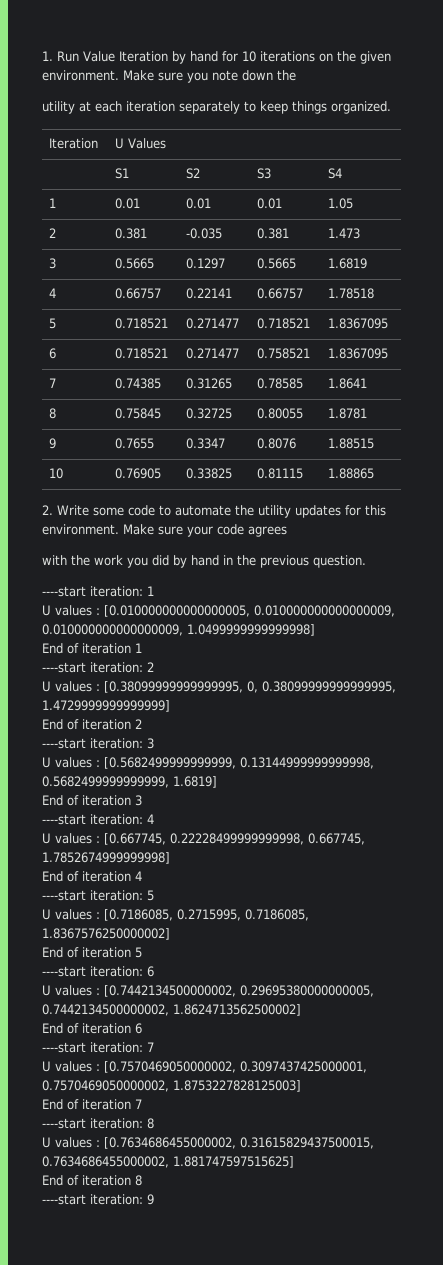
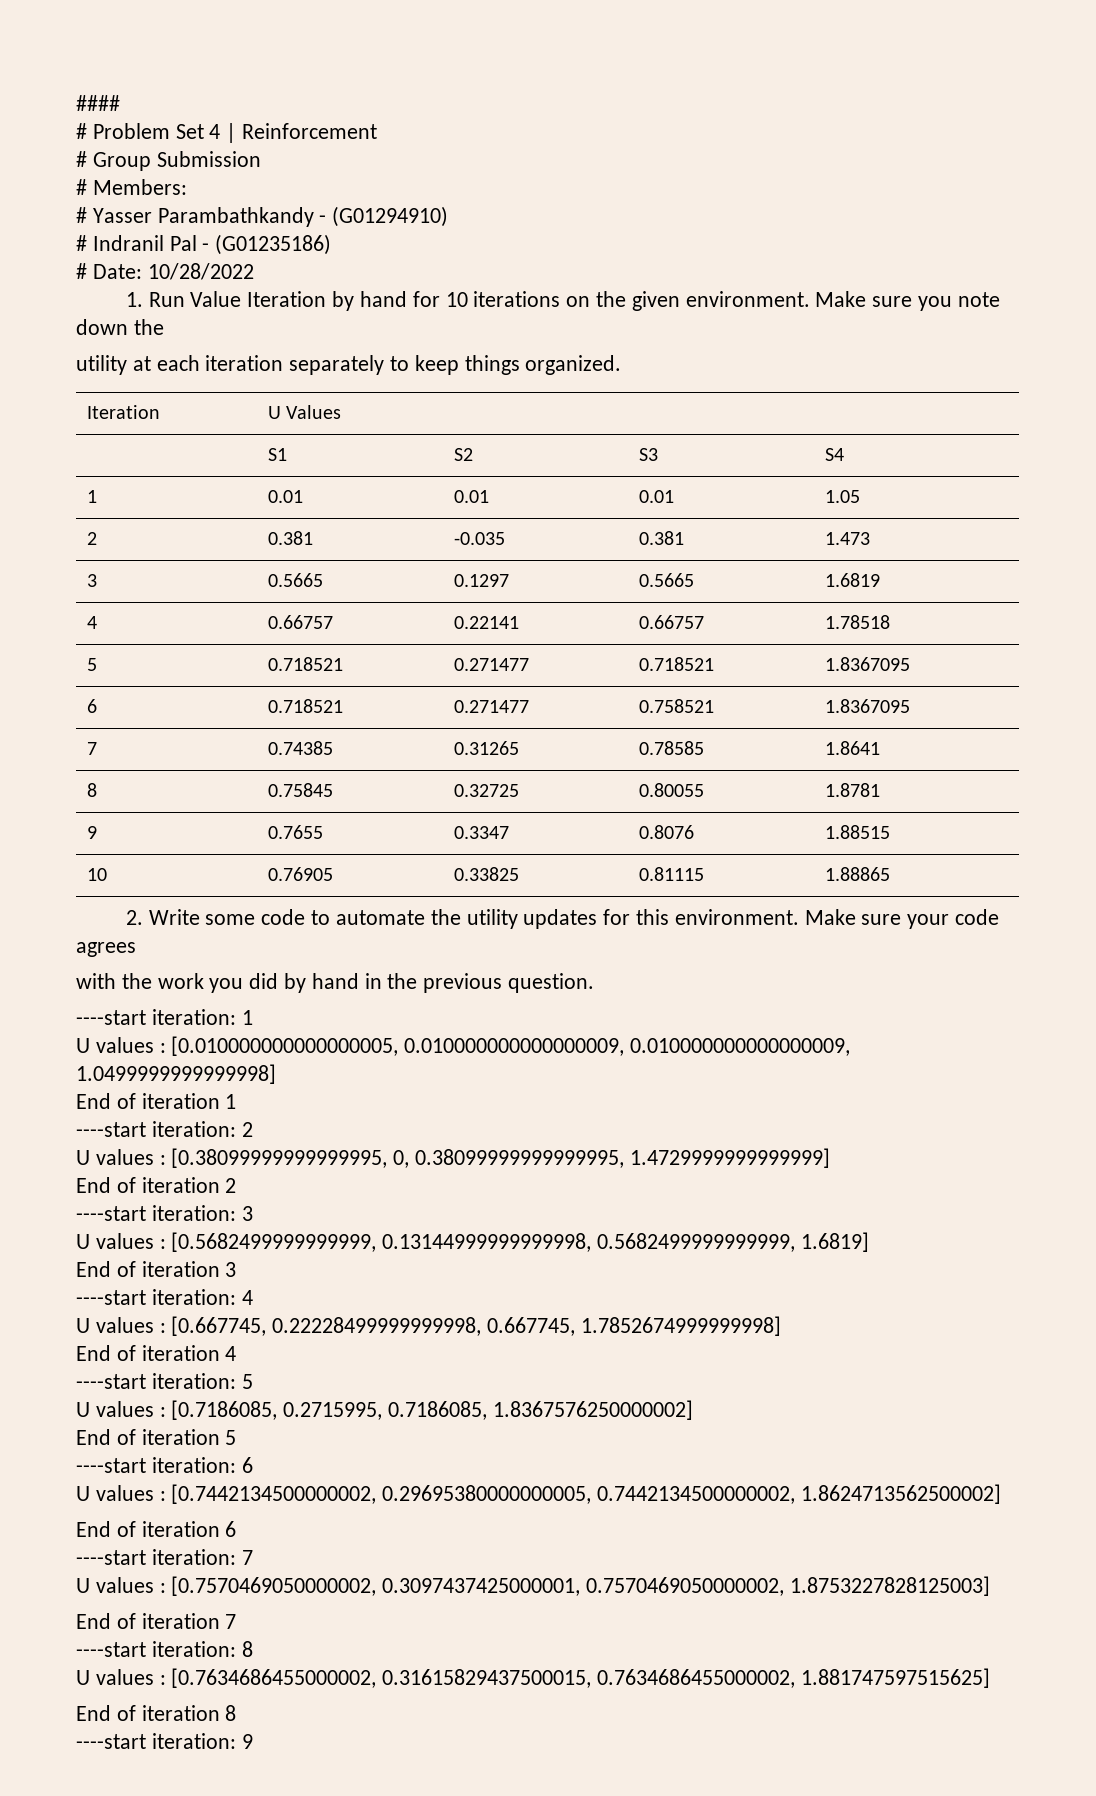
+ ####
+ # Problem Set 4 | Reinforcement
+ # Group Submission
+ # Members:
+ # Yasser Parambathkandy - (G01294910)
+ # Indranil Pal - (G01235186)
+ # Date: 10/28/2022

